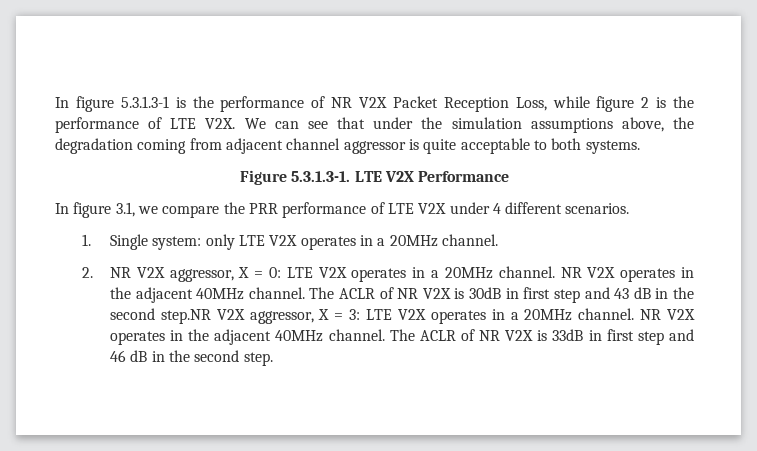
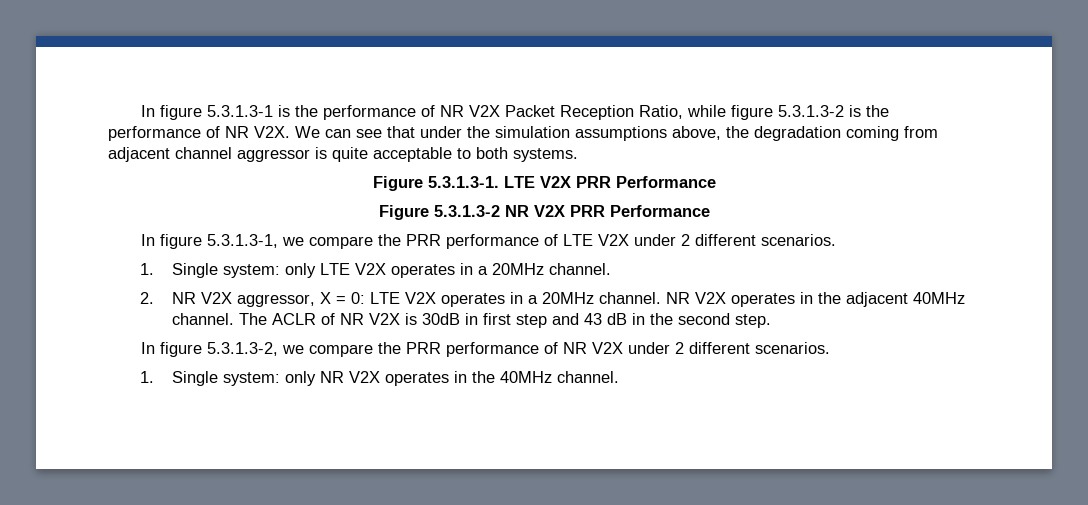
- In figure 5.3.1.3-1 is the performance of NR V2X Packet Reception Loss, while figure 2 is the performance of LTE V2X. We can see that under the simulation assumptions above, the degradation coming from adjacent channel aggressor is quite acceptable to both systems.
+ In figure 5.3.1.3-1 is the performance of NR V2X Packet Reception Ratio, while figure 5.3.1.3-2 is the performance of NR V2X. We can see that under the simulation assumptions above, the degradation coming from adjacent channel aggressor is quite acceptable to both systems.
- Figure 5.3.1.3-1. LTE V2X Performance
+ Figure 5.3.1.3-1. LTE V2X PRR Performance
+ Figure 5.3.1.3-2 NR V2X PRR Performance
- In figure 3.1, we compare the PRR performance of LTE V2X under 4 different scenarios.
+ In figure 5.3.1.3-1, we compare the PRR performance of LTE V2X under 2 different scenarios.
- The ACLR of NR V2X is 30dB in first step and 43 dB in the second step.NR V2X aggressor, X = 3: LTE V2X operates in a 20MHz channel. NR V2X operates in the adjacent 40MHz channel. The ACLR of NR V2X is 33dB in first step and 46 dB in the second step.
+ The ACLR of NR V2X is 30dB in first step and 43 dB in the second step.
+ In figure 5.3.1.3-2, we compare the PRR performance of NR V2X under 2 different scenarios.
+ 1. Single system: only NR V2X operates in the 40MHz channel.

